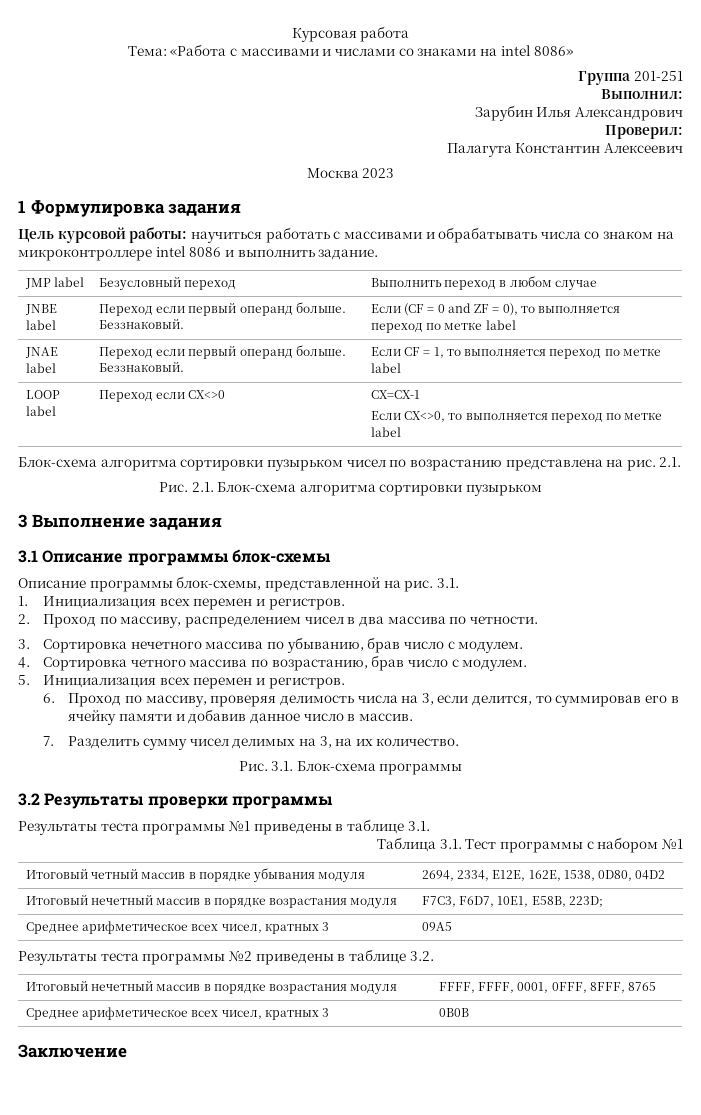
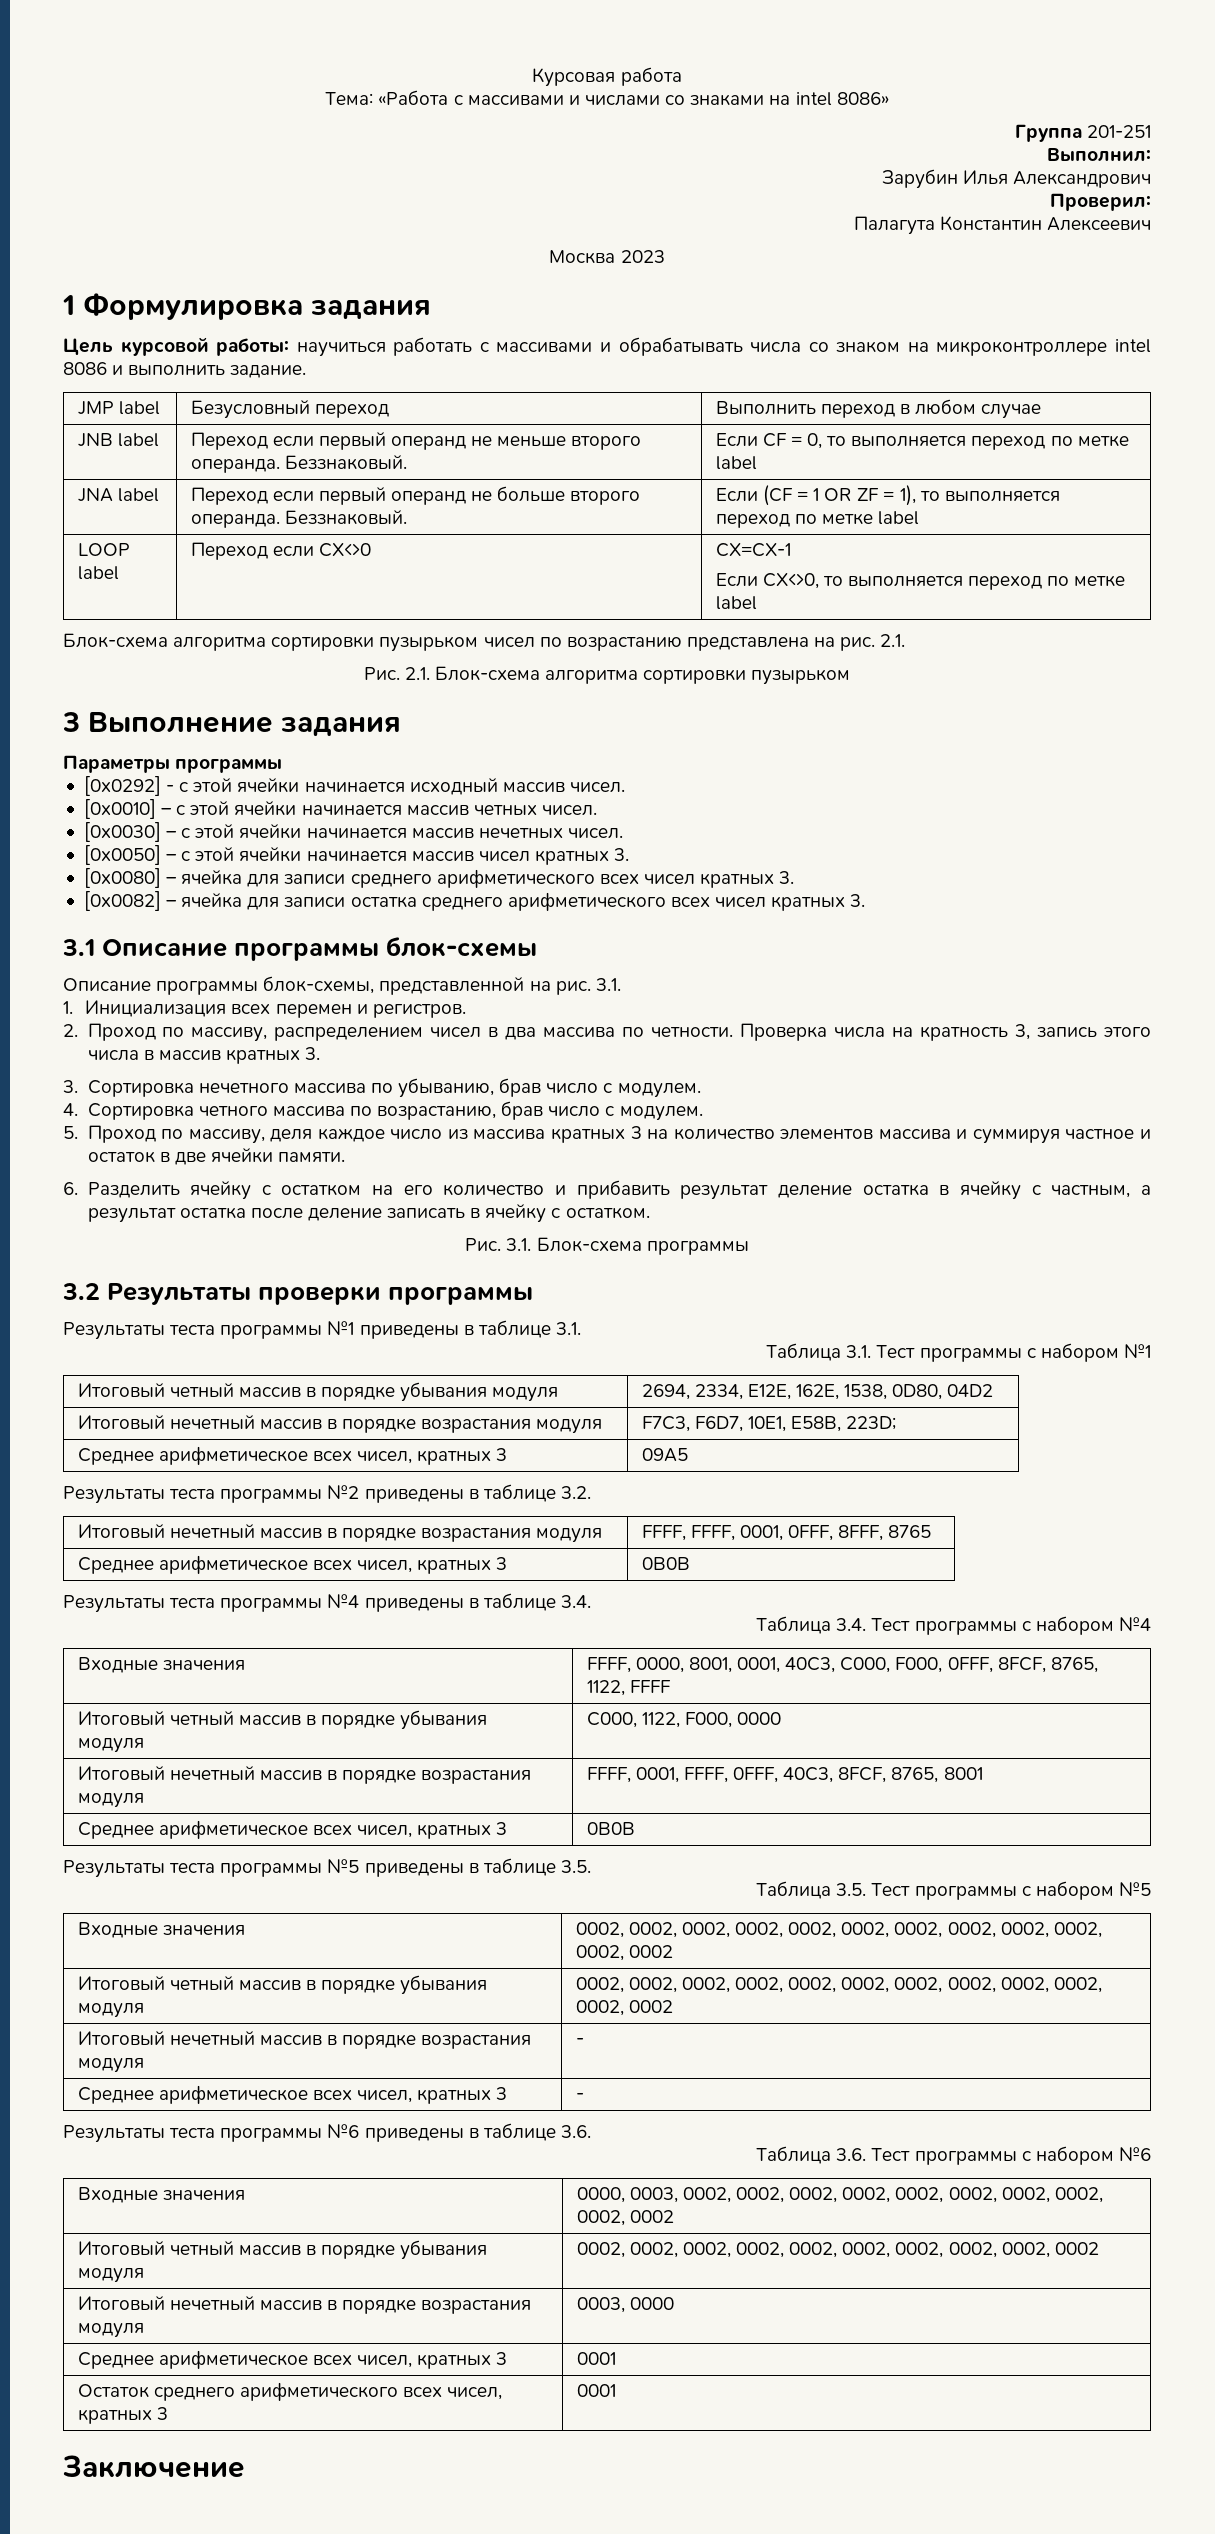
- JNBE label | Переход если первый операнд больше. Беззнаковый. | Если (CF = 0 and ZF = 0), то выполняется переход по метке label
- JNAE label | Переход если первый операнд больше. Беззнаковый. | Если CF = 1, то выполняется переход по метке label
+ JNB label | Переход если первый операнд не меньше второго операнда. Беззнаковый. | Если CF = 0, то выполняется переход по метке label
+ JNA label | Переход если первый операнд не больше второго операнда. Беззнаковый. | Если (CF = 1 OR ZF = 1), то выполняется переход по метке label
+ Параметры программы
+ [0x0292] - с этой ячейки начинается исходный массив чисел.
+ [0x0010] – с этой ячейки начинается массив четных чисел.
+ [0x0030] – с этой ячейки начинается массив нечетных чисел.
+ [0x0050] – с этой ячейки начинается массив чисел кратных 3.
+ [0x0080] – ячейка для записи среднего арифметического всех чисел кратных 3.
+ [0x0082] – ячейка для записи остатка среднего арифметического всех чисел кратных 3.
+ Проверка числа на кратность 3, запись этого числа в массив кратных 3.
- 5. Инициализация всех перемен и регистров.
- 6. Проход по массиву, проверяя делимость числа на 3, если делится, то суммировав его в ячейку памяти и добавив данное число в массив.
- 7. Разделить сумму чисел делимых на 3, на их количество.
+ 5. Проход по массиву, деля каждое число из массива кратных 3 на количество элементов массива и суммируя частное и остаток в две ячейки памяти.
+ 6. Разделить ячейку с остатком на его количество и прибавить результат деление остатка в ячейку с частным, а результат остатка после деление записать в ячейку с остатком.
+ Результаты теста программы №4 приведены в таблице 3.4.
+ Таблица 3.4. Тест программы с набором №4
+ Входные значения | FFFF, 0000, 8001, 0001, 40C3, C000, F000, 0FFF, 8FCF, 8765, 1122, FFFF
+ Итоговый четный массив в порядке убывания модуля | C000, 1122, F000, 0000
+ Итоговый нечетный массив в порядке возрастания модуля | FFFF, 0001, FFFF, 0FFF, 40C3, 8FCF, 8765, 8001
+ Среднее арифметическое всех чисел, кратных 3 | 0B0B
+ Результаты теста программы №5 приведены в таблице 3.5.
+ Таблица 3.5. Тест программы с набором №5
+ Входные значения | 0002, 0002, 0002, 0002, 0002, 0002, 0002, 0002, 0002, 0002, 0002, 0002
+ Итоговый четный массив в порядке убывания модуля | 0002, 0002, 0002, 0002, 0002, 0002, 0002, 0002, 0002, 0002, 0002, 0002
+ Итоговый нечетный массив в порядке возрастания модуля | -
+ Среднее арифметическое всех чисел, кратных 3 | -
+ Результаты теста программы №6 приведены в таблице 3.6.
+ Таблица 3.6. Тест программы с набором №6
+ Входные значения | 0000, 0003, 0002, 0002, 0002, 0002, 0002, 0002, 0002, 0002, 0002, 0002
+ Итоговый четный массив в порядке убывания модуля | 0002, 0002, 0002, 0002, 0002, 0002, 0002, 0002, 0002, 0002
+ Итоговый нечетный массив в порядке возрастания модуля | 0003, 0000
+ Среднее арифметическое всех чисел, кратных 3 | 0001
+ Остаток среднего арифметического всех чисел, кратных 3 | 0001

